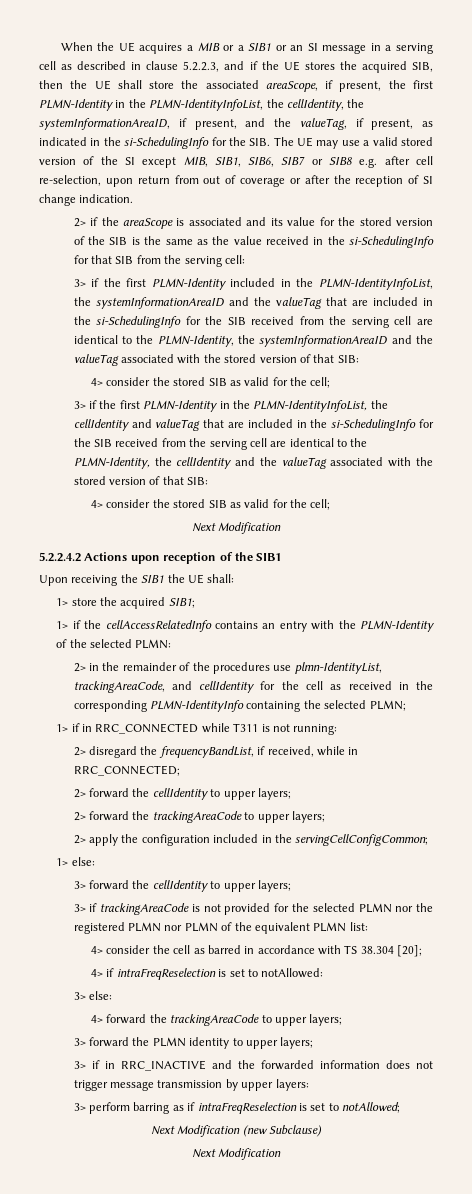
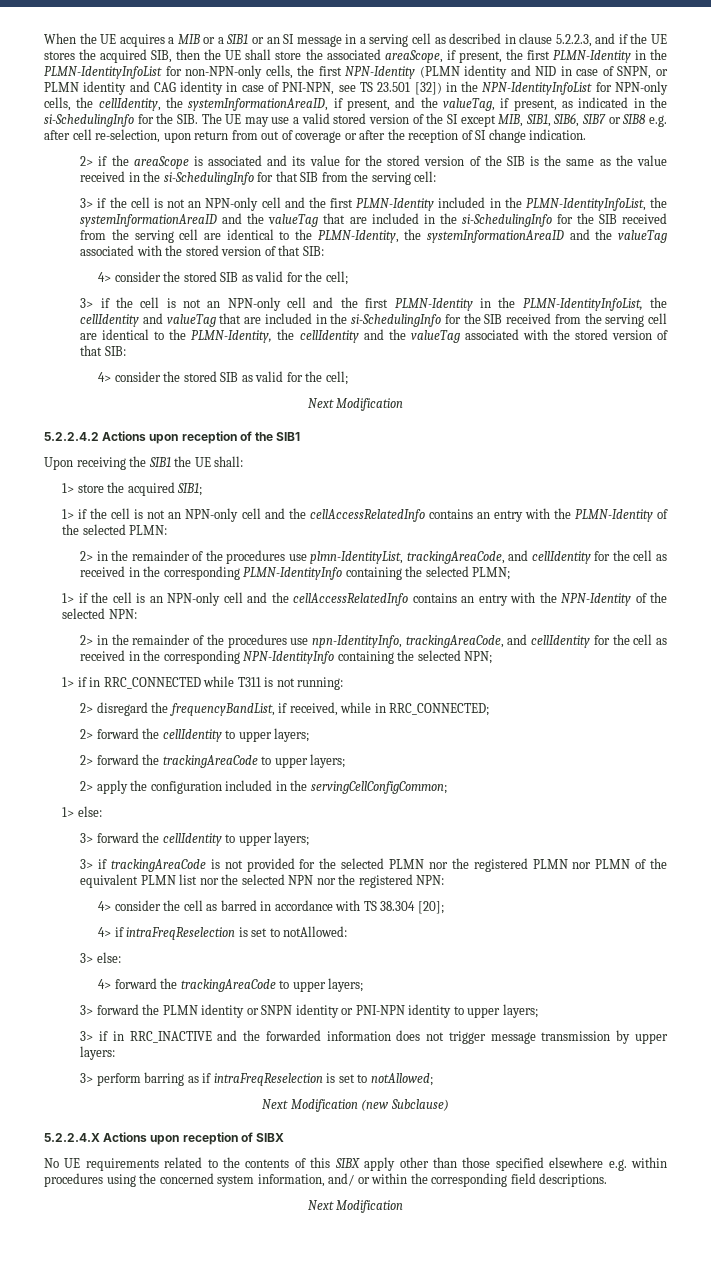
- When the UE acquires a MIB or a SIB1 or an SI message in a serving cell as described in clause 5.2.2.3, and if the UE stores the acquired SIB, then the UE shall store the associated areaScope, if present, the first PLMN-Identity in the PLMN-IdentityInfoList, the cellIdentity, the systemInformationAreaID, if present, and the valueTag, if present, as indicated in the si-SchedulingInfo for the SIB. The UE may use a valid stored version of the SI except MIB, SIB1, SIB6, SIB7 or SIB8 e.g. after cell re-selection, upon return from out of coverage or after the reception of SI change indication.
+ When the UE acquires a MIB or a SIB1 or an SI message in a serving cell as described in clause 5.2.2.3, and if the UE stores the acquired SIB, then the UE shall store the associated areaScope, if present, the first PLMN-Identity in the PLMN-IdentityInfoList for non-NPN-only cells, the first NPN-Identity (PLMN identity and NID in case of SNPN, or PLMN identity and CAG identity in case of PNI-NPN, see TS 23.501 [32]) in the NPN-IdentityInfoList for NPN-only cells, the cellIdentity, the systemInformationAreaID, if present, and the valueTag, if present, as indicated in the si-SchedulingInfo for the SIB. The UE may use a valid stored version of the SI except MIB, SIB1, SIB6, SIB7 or SIB8 e.g. after cell re-selection, upon return from out of coverage or after the reception of SI change indication.
- 3> if the first PLMN-Identity included in the PLMN-IdentityInfoList, the systemInformationAreaID and the valueTag that are included in the si-SchedulingInfo for the SIB received from the serving cell are identical to the PLMN-Identity, the systemInformationAreaID and the valueTag associated with the stored version of that SIB:
+ 3> if the cell is not an NPN-only cell and the first PLMN-Identity included in the PLMN-IdentityInfoList, the systemInformationAreaID and the valueTag that are included in the si-SchedulingInfo for the SIB received from the serving cell are identical to the PLMN-Identity, the systemInformationAreaID and the valueTag associated with the stored version of that SIB:
- 3> if the first PLMN-Identity in the PLMN-IdentityInfoList, the cellIdentity and valueTag that are included in the si-SchedulingInfo for the SIB received from the serving cell are identical to the PLMN-Identity, the cellIdentity and the valueTag associated with the stored version of that SIB:
+ 3> if the cell is not an NPN-only cell and the first PLMN-Identity in the PLMN-IdentityInfoList, the cellIdentity and valueTag that are included in the si-SchedulingInfo for the SIB received from the serving cell are identical to the PLMN-Identity, the cellIdentity and the valueTag associated with the stored version of that SIB:
- 1> if the cellAccessRelatedInfo contains an entry with the PLMN-Identity of the selected PLMN:
+ 1> if the cell is not an NPN-only cell and the cellAccessRelatedInfo contains an entry with the PLMN-Identity of the selected PLMN:
+ 1> if the cell is an NPN-only cell and the cellAccessRelatedInfo contains an entry with the NPN-Identity of the selected NPN:
+ 2> in the remainder of the procedures use npn-IdentityInfo, trackingAreaCode, and cellIdentity for the cell as received in the corresponding NPN-IdentityInfo containing the selected NPN;
- 3> if trackingAreaCode is not provided for the selected PLMN nor the registered PLMN nor PLMN of the equivalent PLMN list:
+ 3> if trackingAreaCode is not provided for the selected PLMN nor the registered PLMN nor PLMN of the equivalent PLMN list nor the selected NPN nor the registered NPN:
- 3> forward the PLMN identity to upper layers;
+ 3> forward the PLMN identity or SNPN identity or PNI-NPN identity to upper layers;
+ 5.2.2.4.X Actions upon reception of SIBX
+ No UE requirements related to the contents of this SIBX apply other than those specified elsewhere e.g. within procedures using the concerned system information, and/ or within the corresponding field descriptions.

